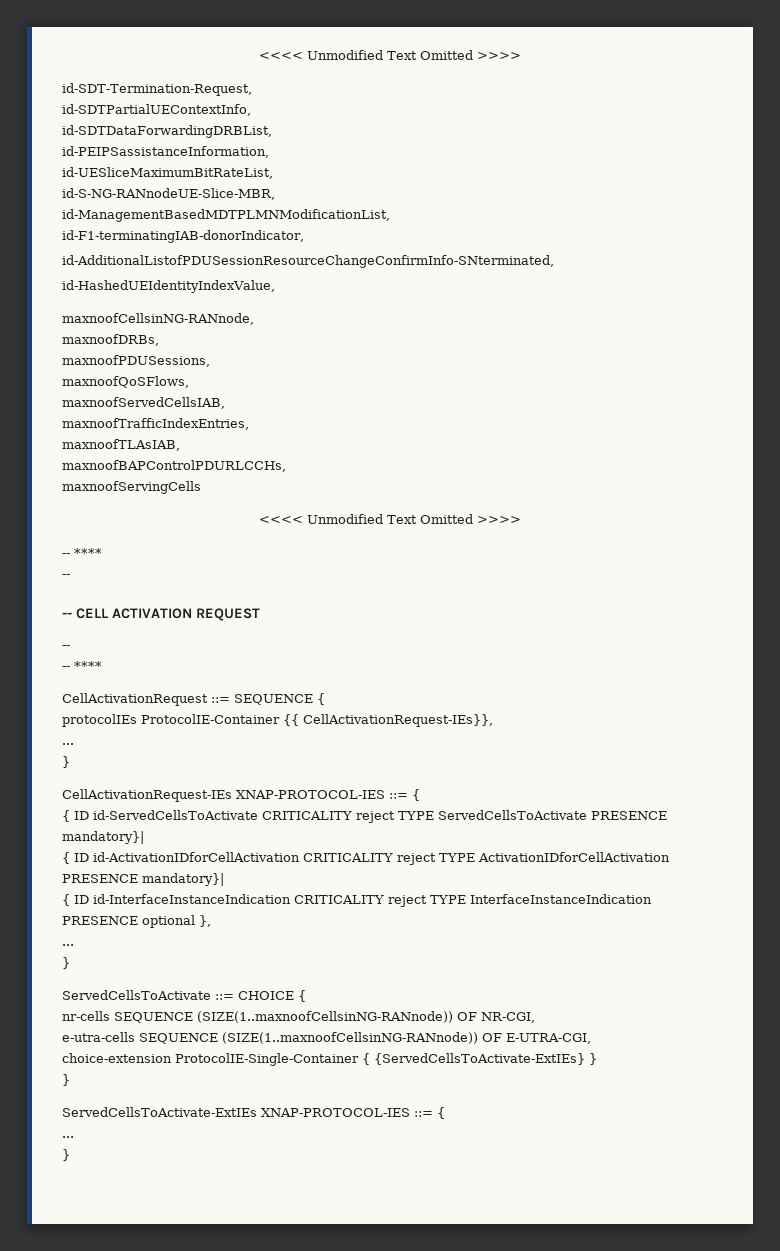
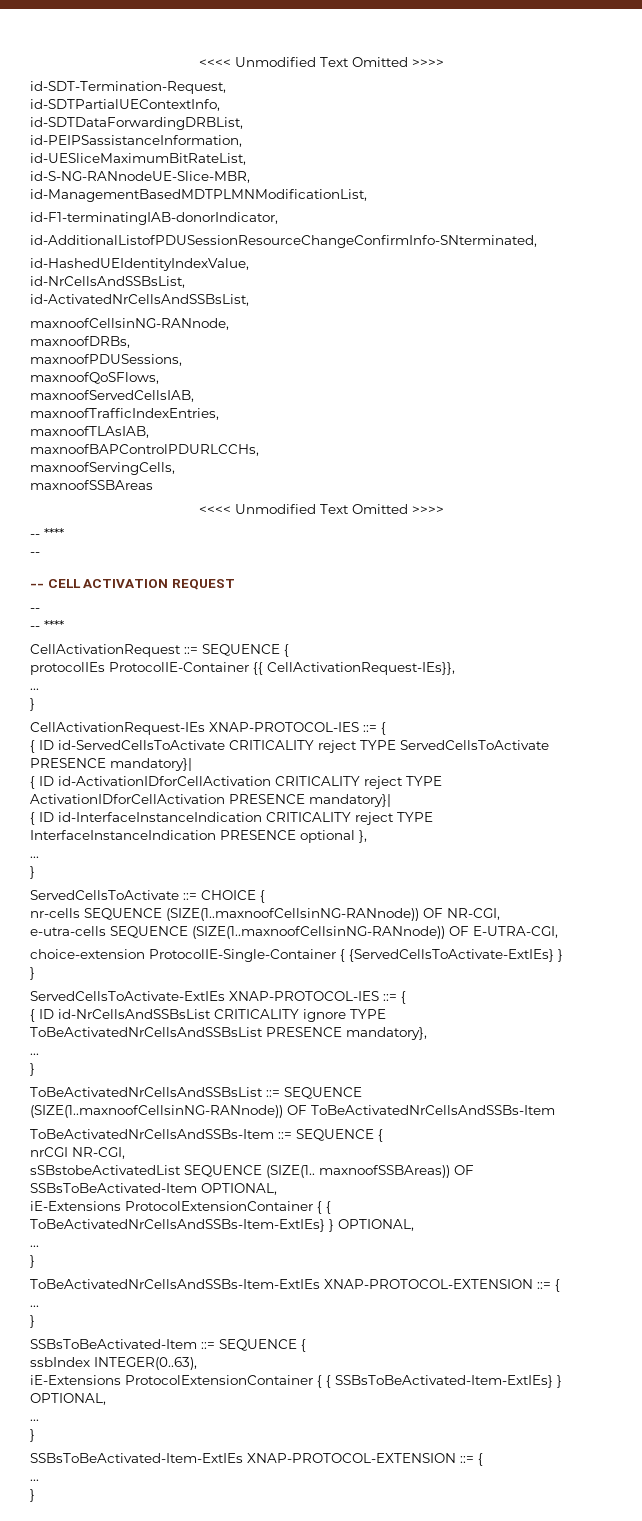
+ id-NrCellsAndSSBsList,
+ id-ActivatedNrCellsAndSSBsList,
- maxnoofServingCells
+ maxnoofServingCells,
+ maxnoofSSBAreas
+ { ID id-NrCellsAndSSBsList CRITICALITY ignore TYPE ToBeActivatedNrCellsAndSSBsList PRESENCE mandatory},
+ ...
+ }
+ ToBeActivatedNrCellsAndSSBsList ::= SEQUENCE (SIZE(1..maxnoofCellsinNG-RANnode)) OF ToBeActivatedNrCellsAndSSBs-Item
+ ToBeActivatedNrCellsAndSSBs-Item ::= SEQUENCE {
+ nrCGI NR-CGI,
+ sSBstobeActivatedList SEQUENCE (SIZE(1.. maxnoofSSBAreas)) OF SSBsToBeActivated-Item OPTIONAL,
+ iE-Extensions ProtocolExtensionContainer { { ToBeActivatedNrCellsAndSSBs-Item-ExtIEs} } OPTIONAL,
+ ...
+ }
+ ToBeActivatedNrCellsAndSSBs-Item-ExtIEs XNAP-PROTOCOL-EXTENSION ::= {
+ ...
+ }
+ SSBsToBeActivated-Item ::= SEQUENCE {
+ ssbIndex INTEGER(0..63),
+ iE-Extensions ProtocolExtensionContainer { { SSBsToBeActivated-Item-ExtIEs} } OPTIONAL,
+ ...
+ }
+ SSBsToBeActivated-Item-ExtIEs XNAP-PROTOCOL-EXTENSION ::= {

